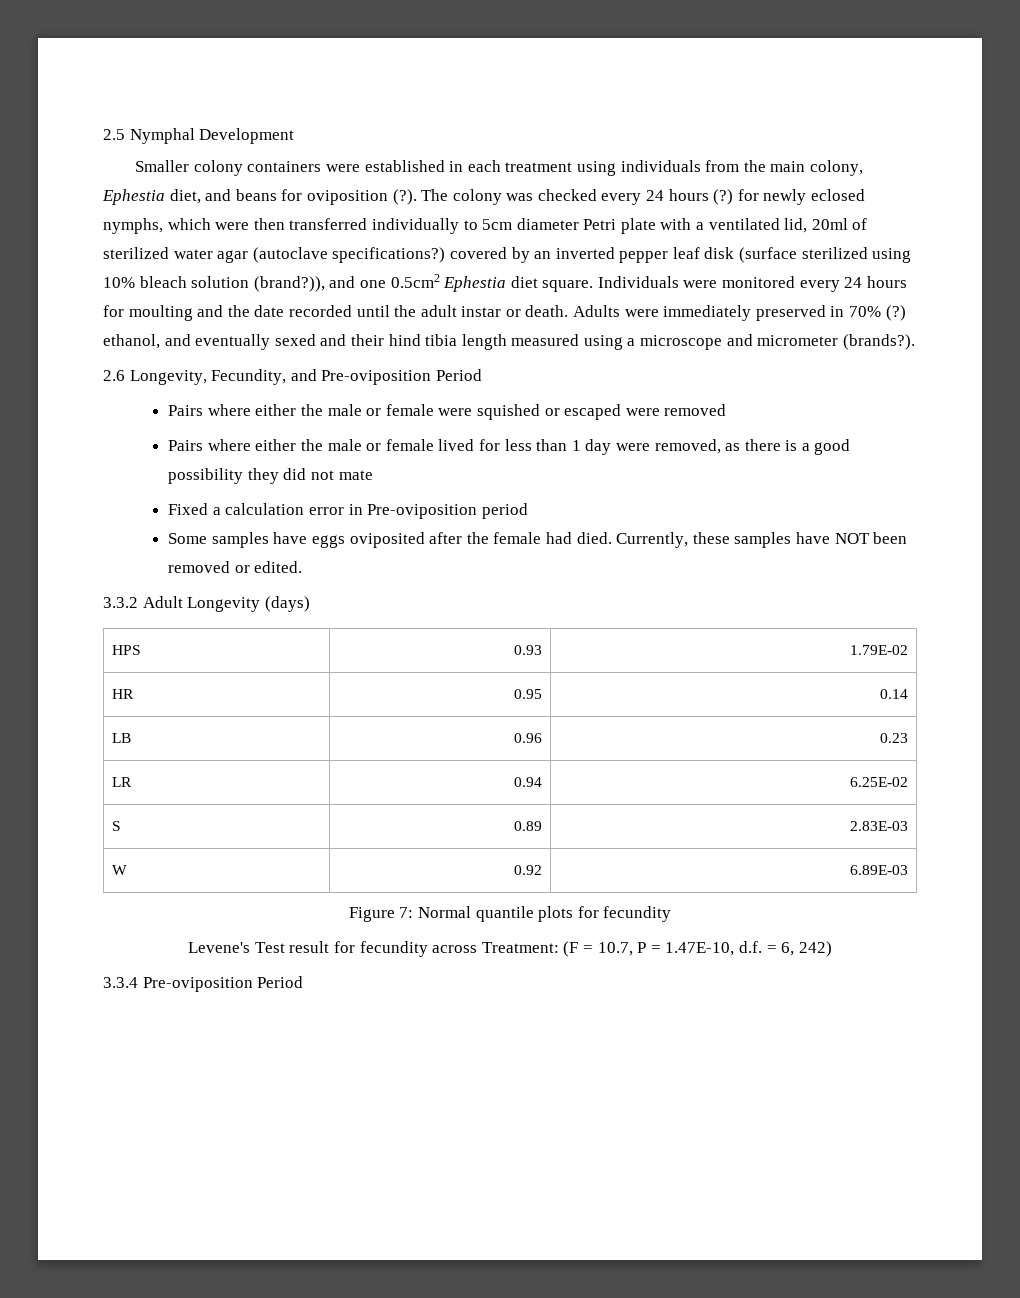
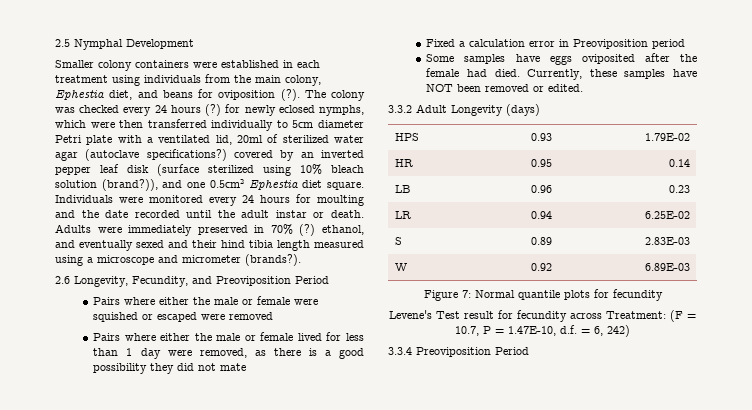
- 2.6 Longevity, Fecundity, and Pre-oviposition Period
+ 2.6 Longevity, Fecundity, and Preoviposition Period
- Fixed a calculation error in Pre-oviposition period
+ Fixed a calculation error in Preoviposition period
- 3.3.4 Pre-oviposition Period
+ 3.3.4 Preoviposition Period

